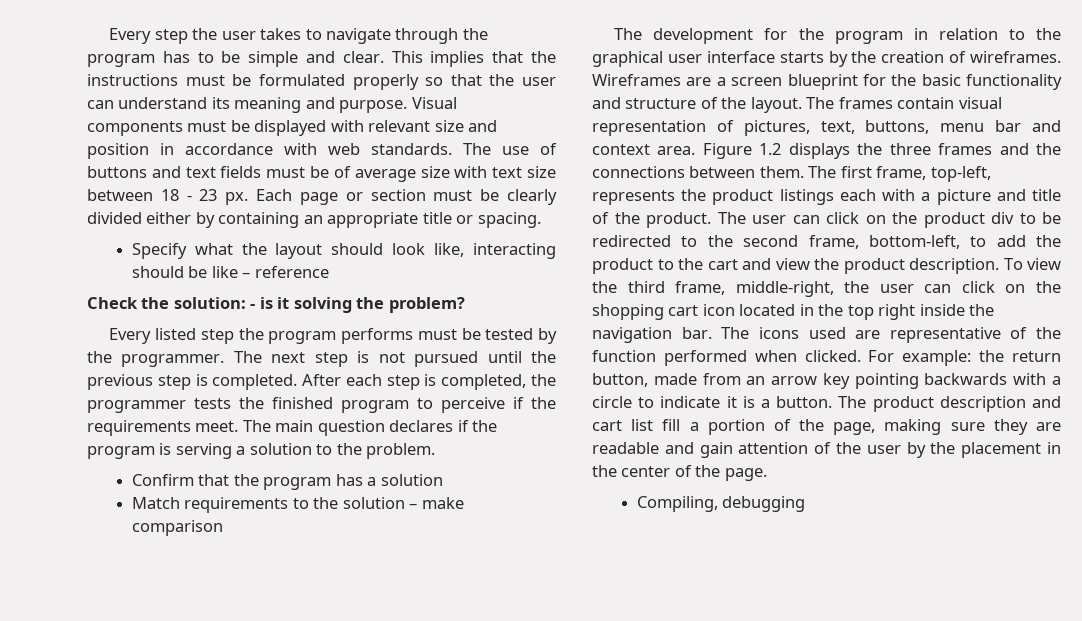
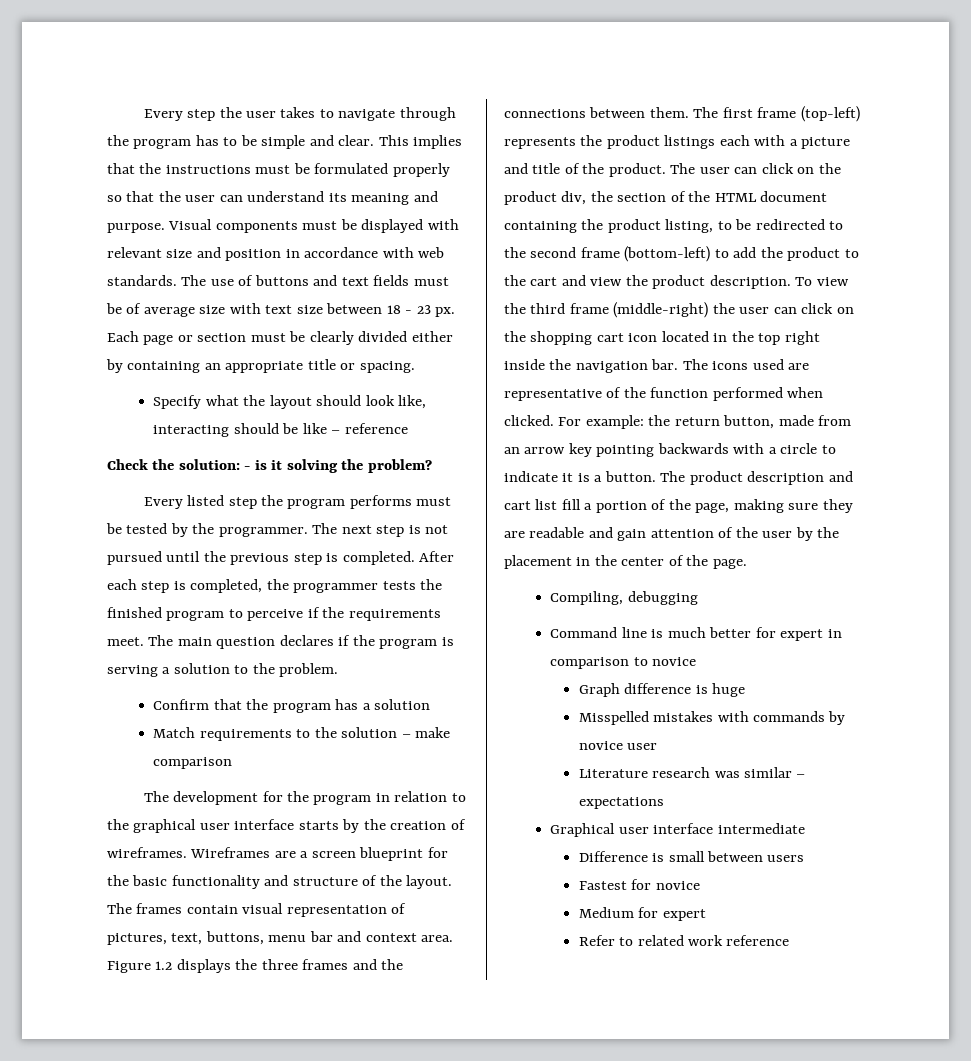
- The first frame, top-left, represents the product listings each with a picture and title of the product.
+ The first frame (top-left) represents the product listings each with a picture and title of the product.
- The user can click on the product div to be redirected to the second frame, bottom-left, to add the product to the cart and view the product description.
+ The user can click on the product div, the section of the HTML document containing the product listing, to be redirected to the second frame (bottom-left) to add the product to the cart and view the product description.
- To view the third frame, middle-right, the user can click on the shopping cart icon located in the top right inside the navigation bar.
+ To view the third frame (middle-right) the user can click on the shopping cart icon located in the top right inside the navigation bar.
+ Command line is much better for expert in comparison to novice
+ Graph difference is huge
+ Misspelled mistakes with commands by novice user
+ Literature research was similar – expectations
+ Graphical user interface intermediate
+ Difference is small between users
+ Fastest for novice
+ Medium for expert
+ Refer to related work reference

